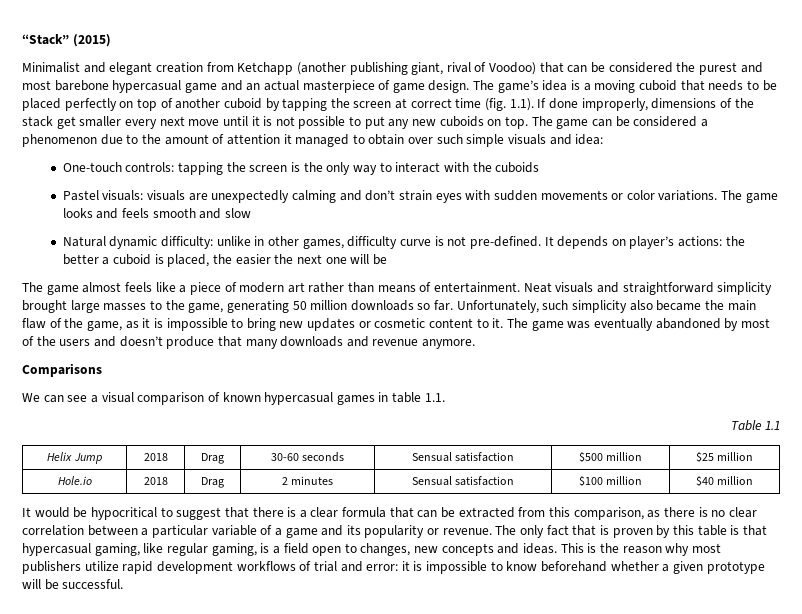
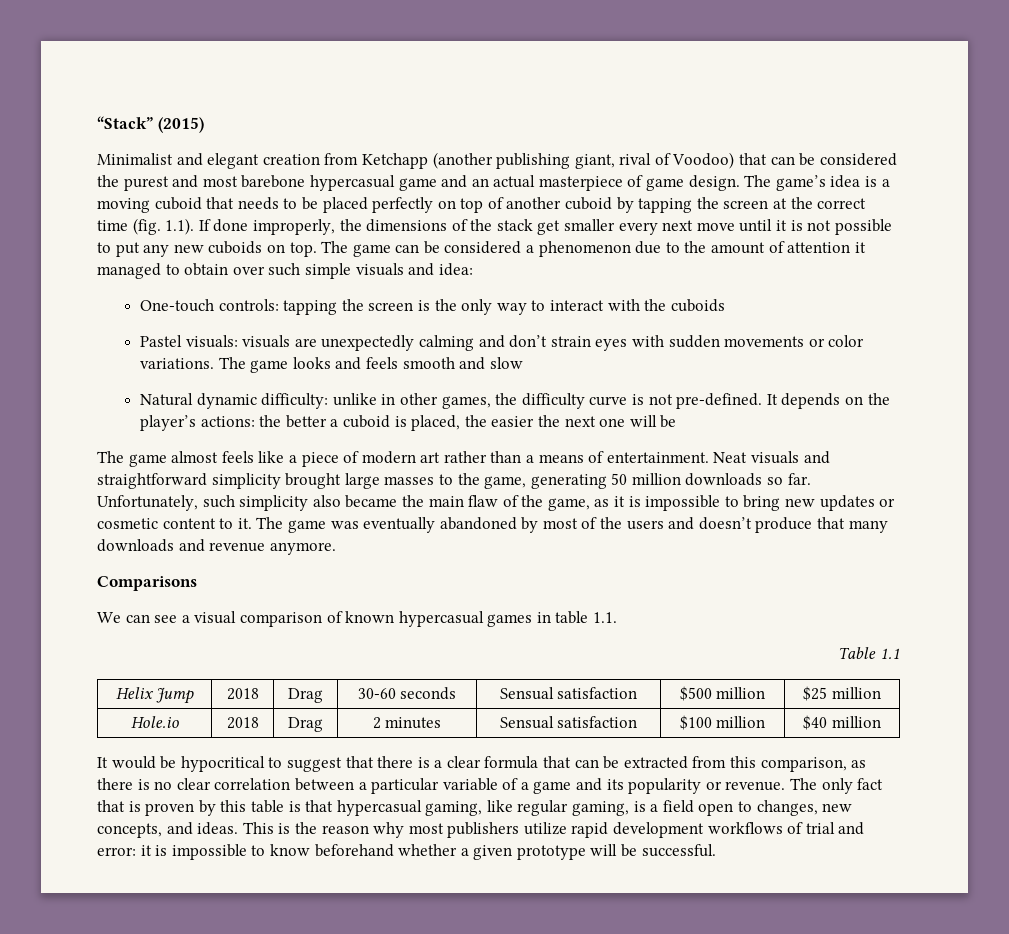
- The game’s idea is a moving cuboid that needs to be placed perfectly on top of another cuboid by tapping the screen at correct time (fig. 1.1). If done improperly, dimensions of the stack get smaller every next move until it is not possible to put any new cuboids on top.
+ The game’s idea is a moving cuboid that needs to be placed perfectly on top of another cuboid by tapping the screen at the correct time (fig. 1.1). If done improperly, the dimensions of the stack get smaller every next move until it is not possible to put any new cuboids on top.
- Natural dynamic difficulty: unlike in other games, difficulty curve is not pre-defined.
+ Natural dynamic difficulty: unlike in other games, the difficulty curve is not pre-defined.
- It depends on player’s actions: the better a cuboid is placed, the easier the next one will be
+ It depends on the player’s actions: the better a cuboid is placed, the easier the next one will be
- The game almost feels like a piece of modern art rather than means of entertainment.
+ The game almost feels like a piece of modern art rather than a means of entertainment.
- The only fact that is proven by this table is that hypercasual gaming, like regular gaming, is a field open to changes, new concepts and ideas.
+ The only fact that is proven by this table is that hypercasual gaming, like regular gaming, is a field open to changes, new concepts, and ideas.

